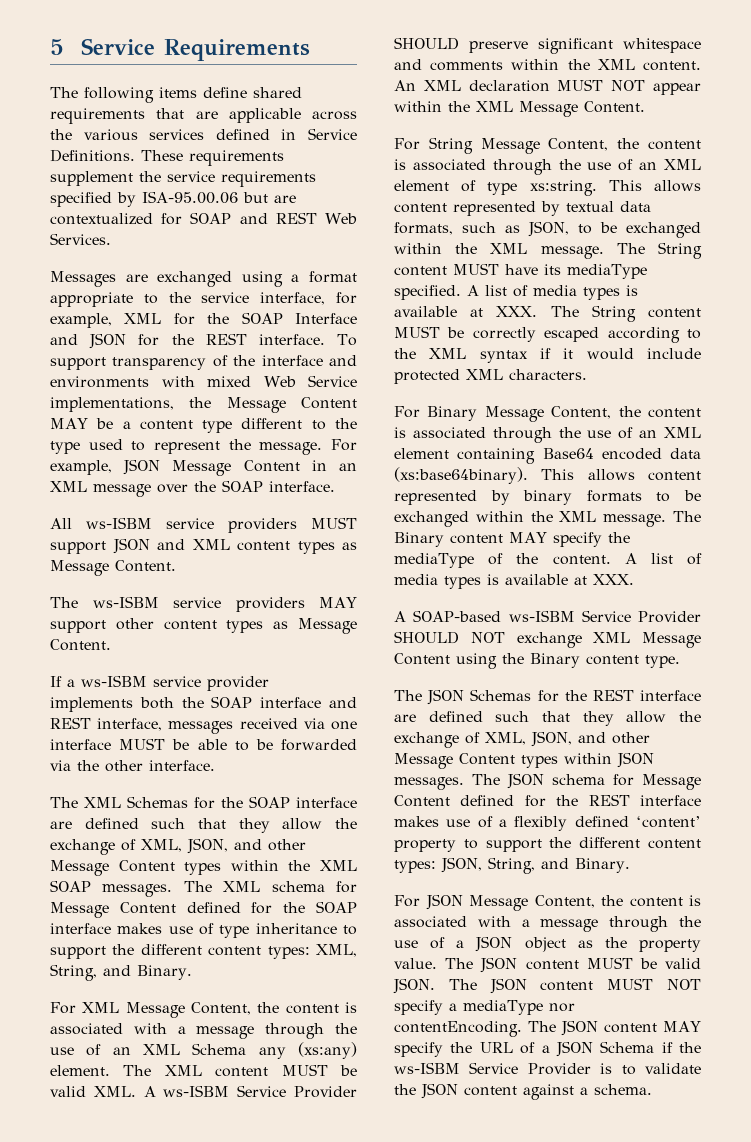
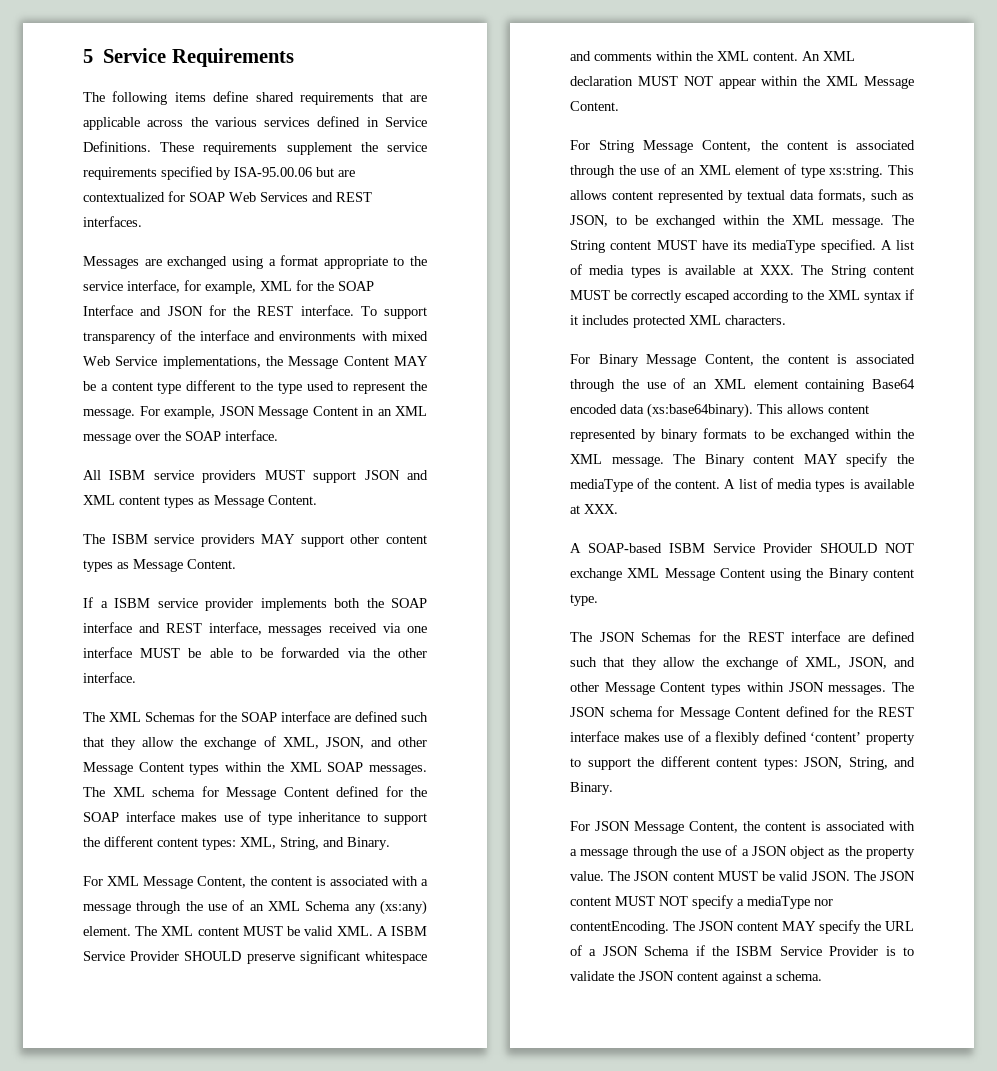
- These requirements supplement the service requirements specified by ISA-95.00.06 but are contextualized for SOAP and REST Web Services.
+ These requirements supplement the service requirements specified by ISA-95.00.06 but are contextualized for SOAP Web Services and REST interfaces.
- All ws-ISBM service providers MUST support JSON and XML content types as Message Content.
+ All ISBM service providers MUST support JSON and XML content types as Message Content.
- The ws-ISBM service providers MAY support other content types as Message Content.
+ The ISBM service providers MAY support other content types as Message Content.
- If a ws-ISBM service provider implements both the SOAP interface and REST interface, messages received via one interface MUST be able to be forwarded via the other interface.
+ If a ISBM service provider implements both the SOAP interface and REST interface, messages received via one interface MUST be able to be forwarded via the other interface.
- The XML content MUST be valid XML. A ws-ISBM Service Provider SHOULD preserve significant whitespace and comments within the XML content.
+ The XML content MUST be valid XML. A ISBM Service Provider SHOULD preserve significant whitespace and comments within the XML content.
- A list of media types is available at XXX. The String content MUST be correctly escaped according to the XML syntax if it would include protected XML characters.
+ A list of media types is available at XXX. The String content MUST be correctly escaped according to the XML syntax if it includes protected XML characters.
- A SOAP-based ws-ISBM Service Provider SHOULD NOT exchange XML Message Content using the Binary content type.
+ A SOAP-based ISBM Service Provider SHOULD NOT exchange XML Message Content using the Binary content type.
- The JSON content MAY specify the URL of a JSON Schema if the ws-ISBM Service Provider is to validate the JSON content against a schema.
+ The JSON content MAY specify the URL of a JSON Schema if the ISBM Service Provider is to validate the JSON content against a schema.

